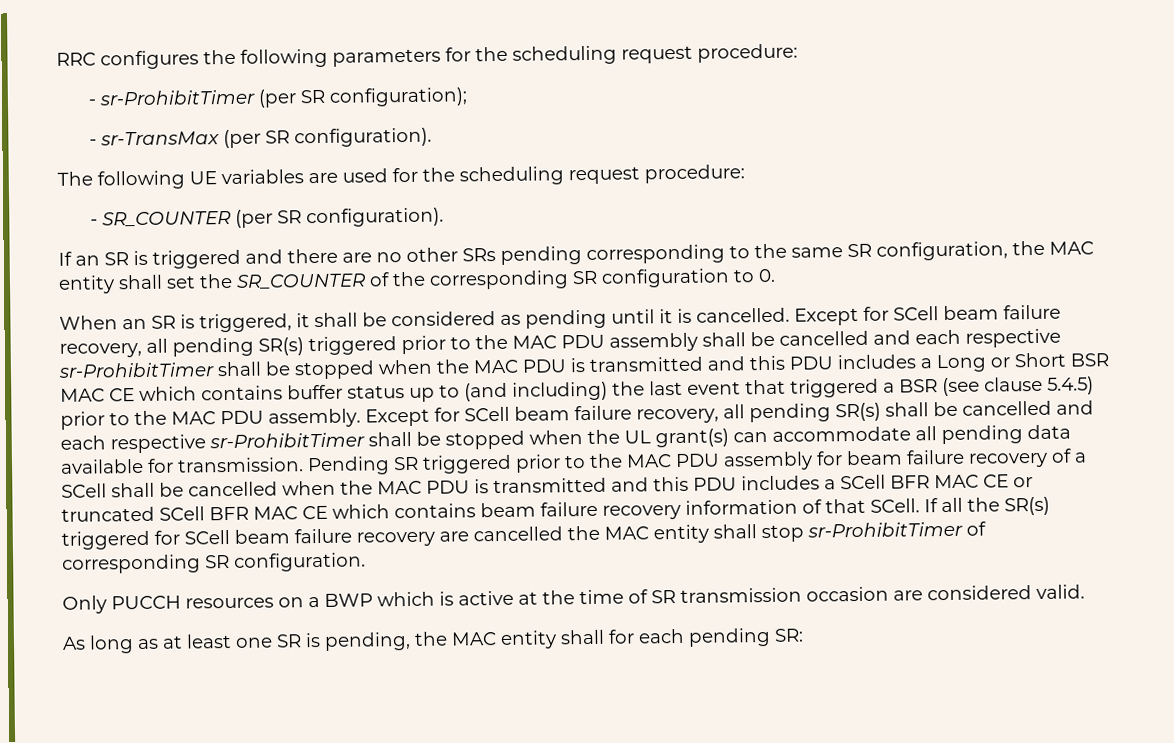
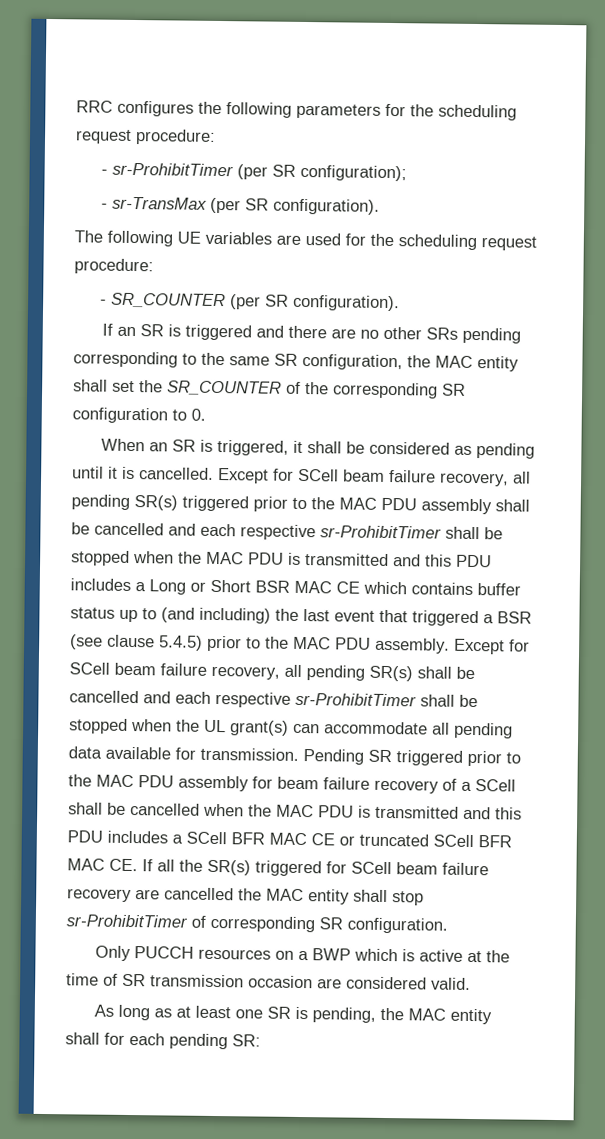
- Pending SR triggered prior to the MAC PDU assembly for beam failure recovery of a SCell shall be cancelled when the MAC PDU is transmitted and this PDU includes a SCell BFR MAC CE or truncated SCell BFR MAC CE which contains beam failure recovery information of that SCell. If all the SR(s) triggered for SCell beam failure recovery are cancelled the MAC entity shall stop sr-ProhibitTimer of corresponding SR configuration.
+ Pending SR triggered prior to the MAC PDU assembly for beam failure recovery of a SCell shall be cancelled when the MAC PDU is transmitted and this PDU includes a SCell BFR MAC CE or truncated SCell BFR MAC CE. If all the SR(s) triggered for SCell beam failure recovery are cancelled the MAC entity shall stop sr-ProhibitTimer of corresponding SR configuration.

